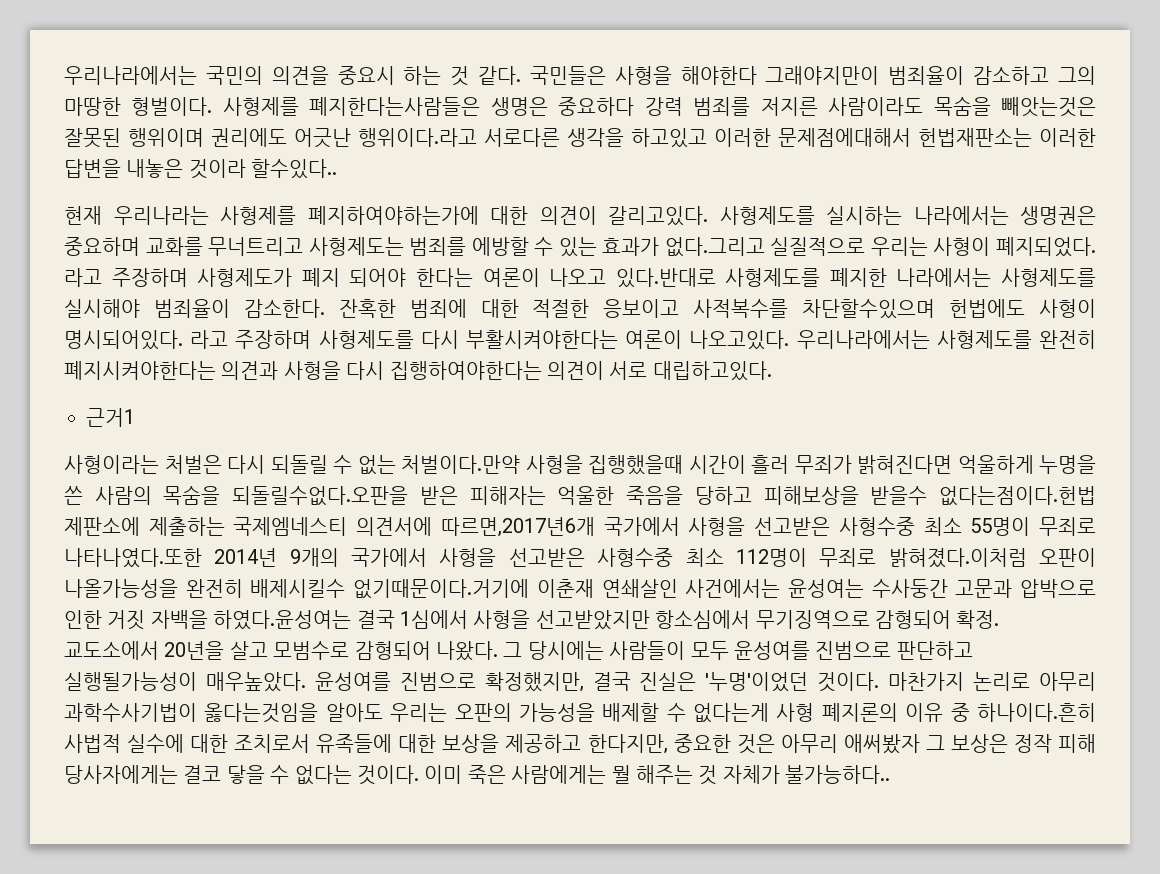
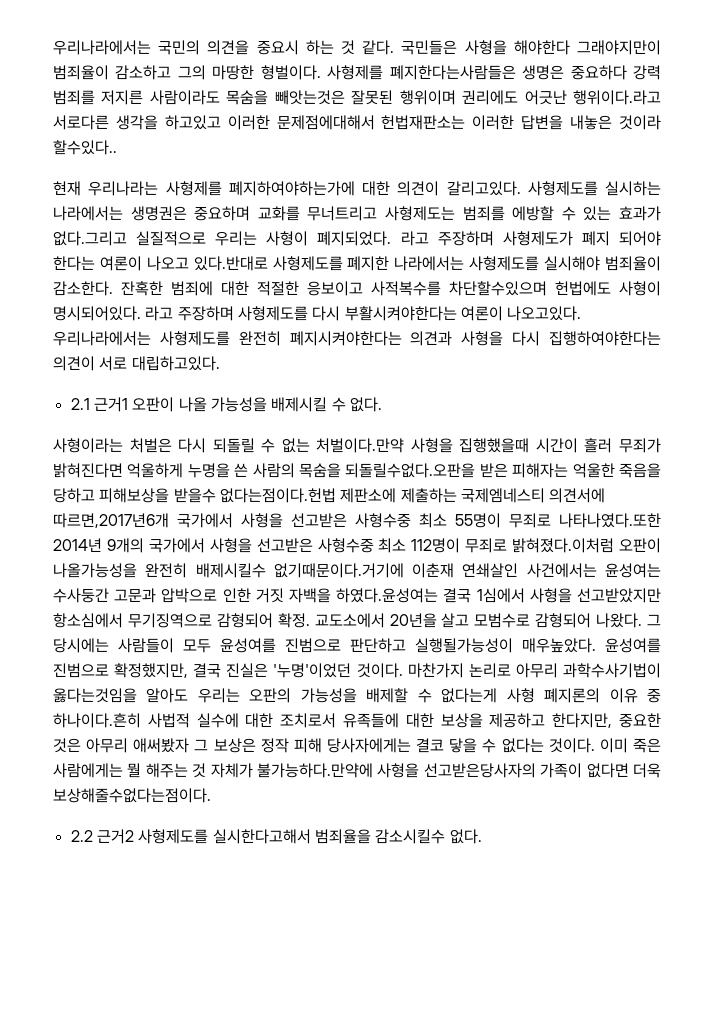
- 근거1
+ 2.1 근거1 오판이 나올 가능성을 배제시킬 수 없다.
- 이미 죽은 사람에게는 뭘 해주는 것 자체가 불가능하다..
+ 이미 죽은 사람에게는 뭘 해주는 것 자체가 불가능하다.만약에 사형을 선고받은당사자의 가족이 없다면 더욱 보상해줄수없다는점이다.
+ 2.2 근거2 사형제도를 실시한다고해서 범죄율을 감소시킬수 없다.

